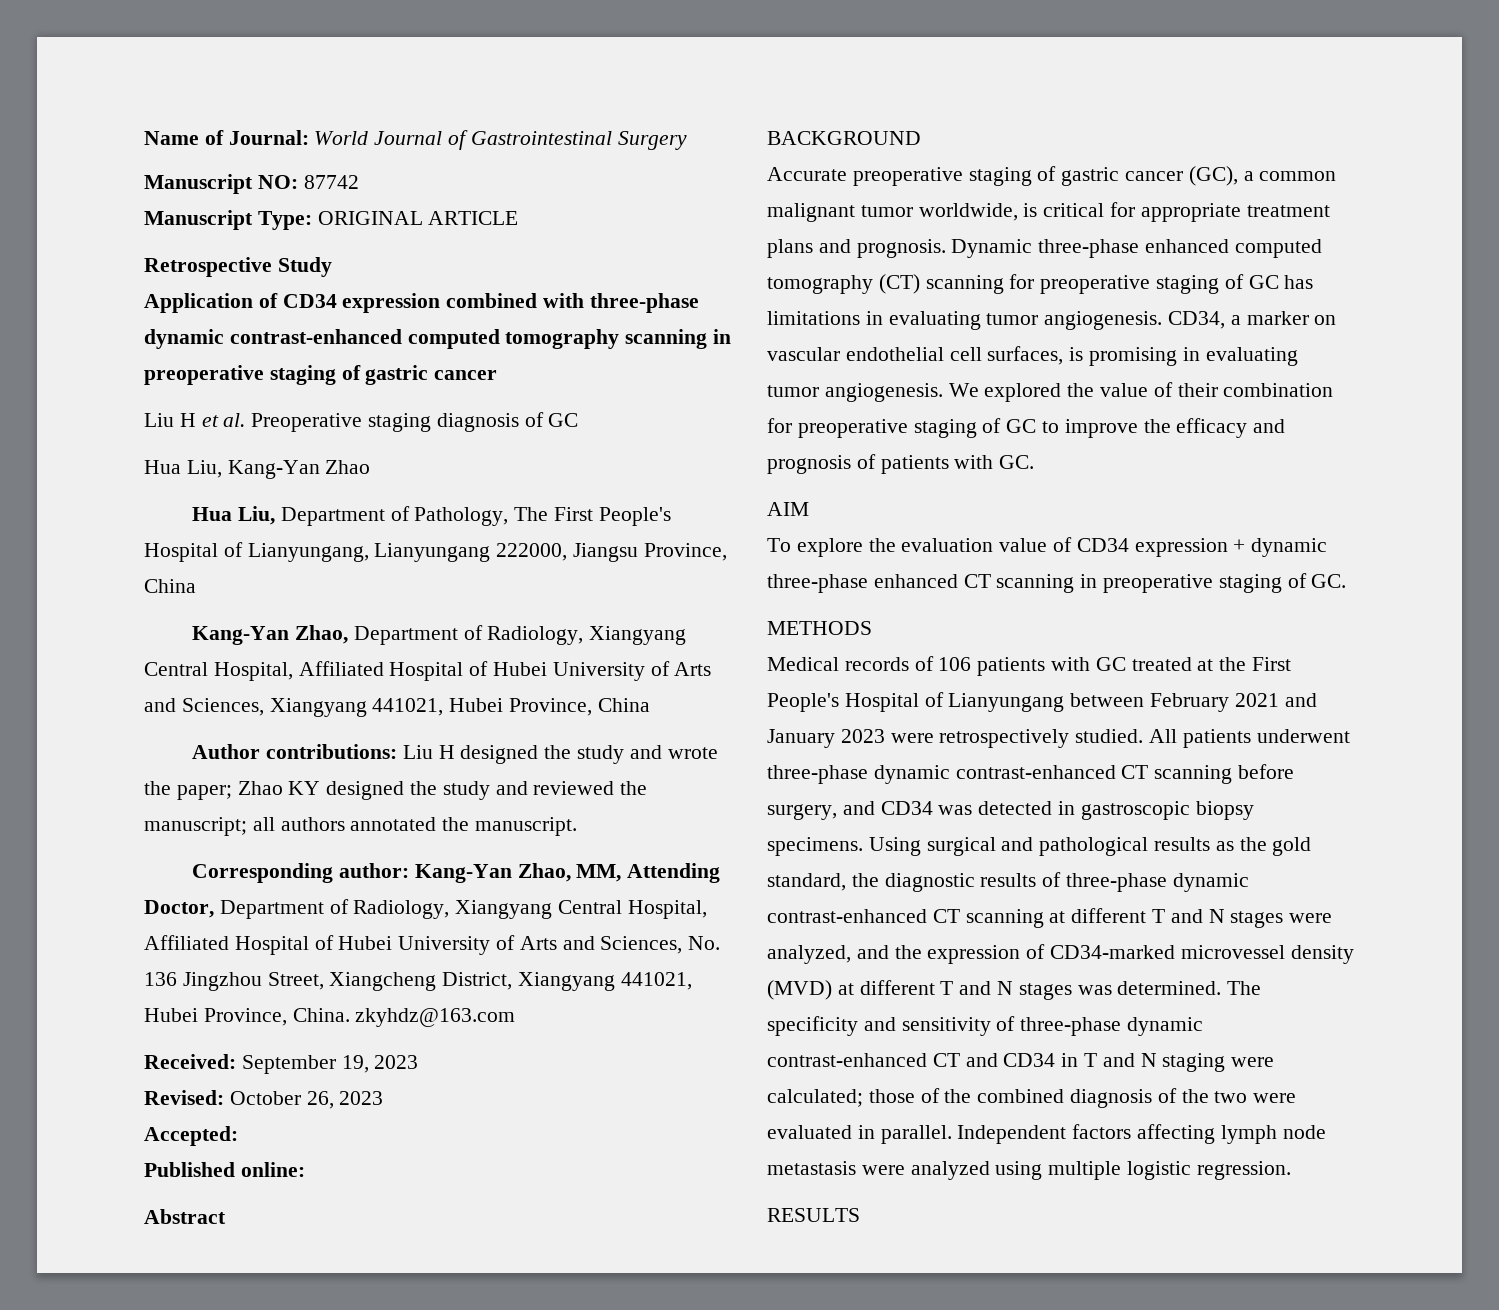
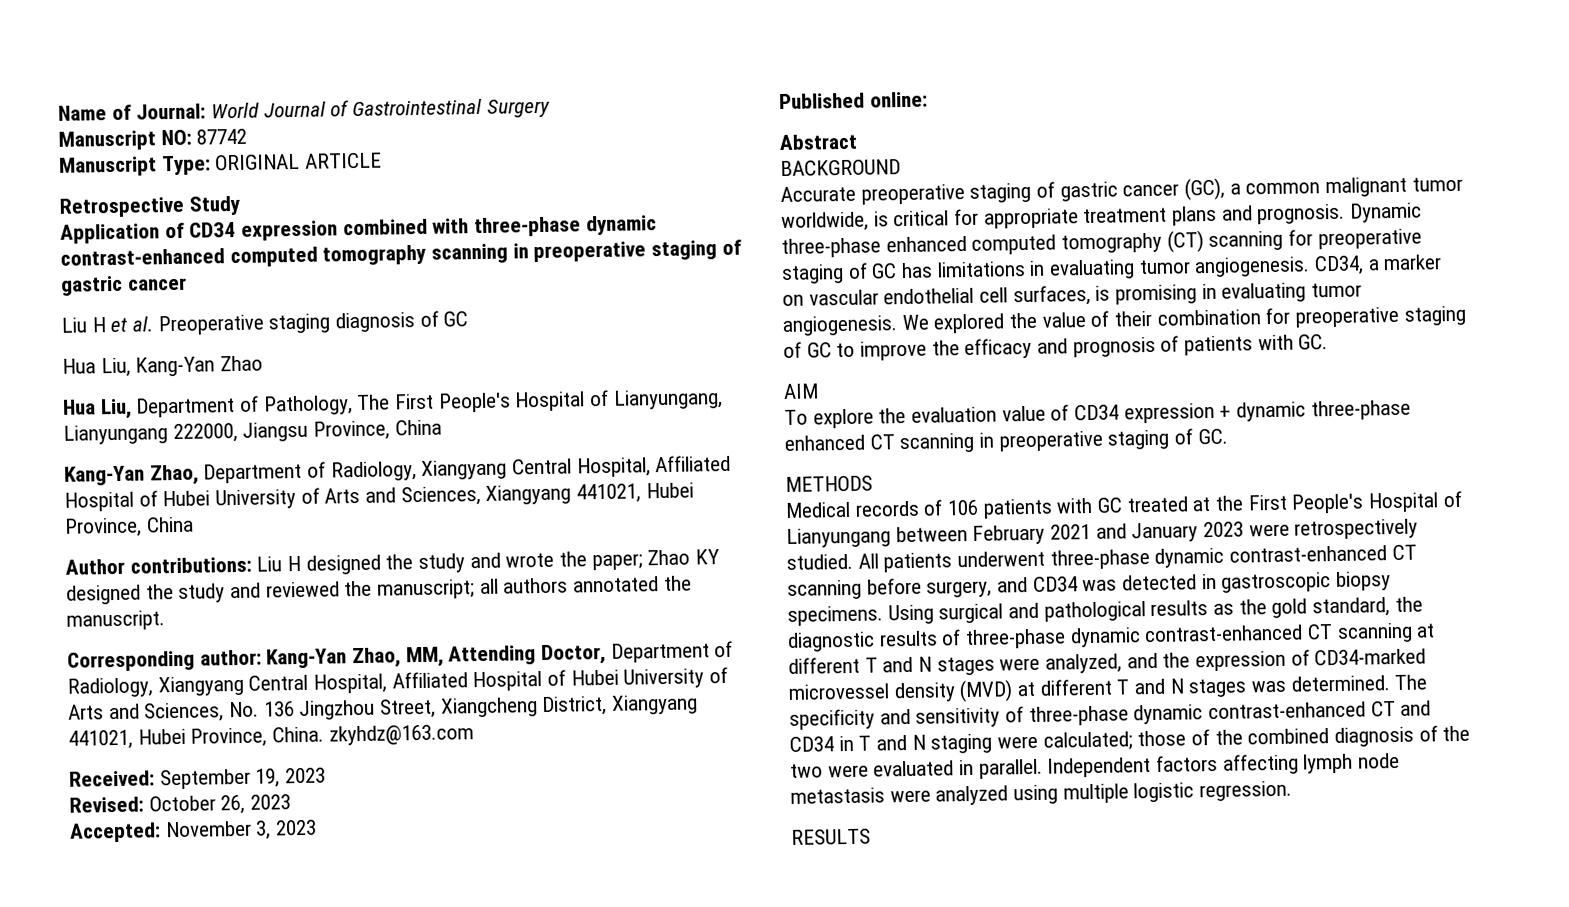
- Accepted:
+ Accepted: November 3, 2023

